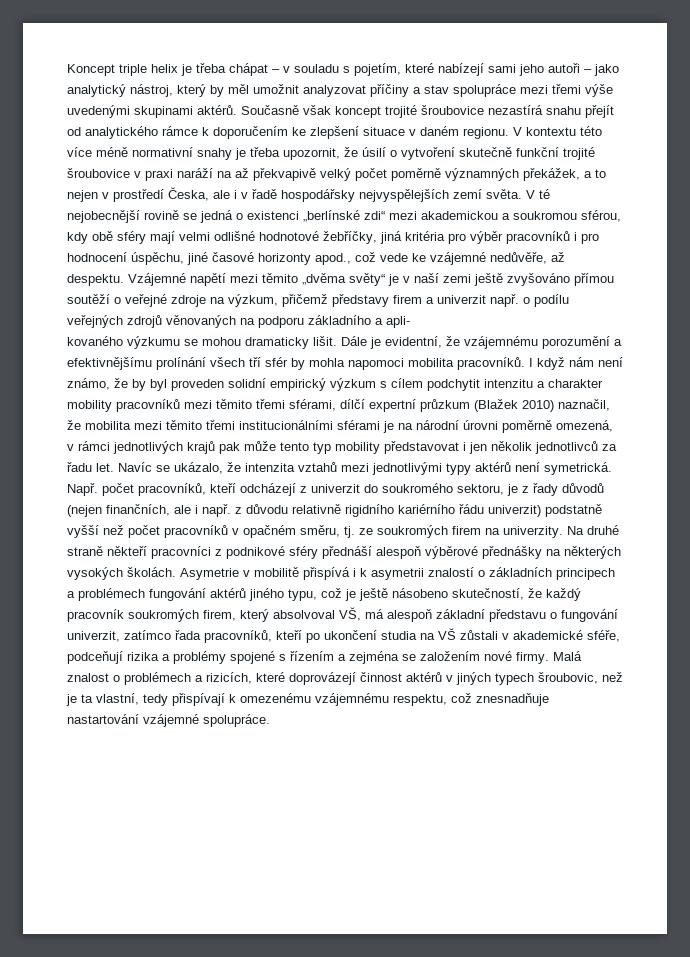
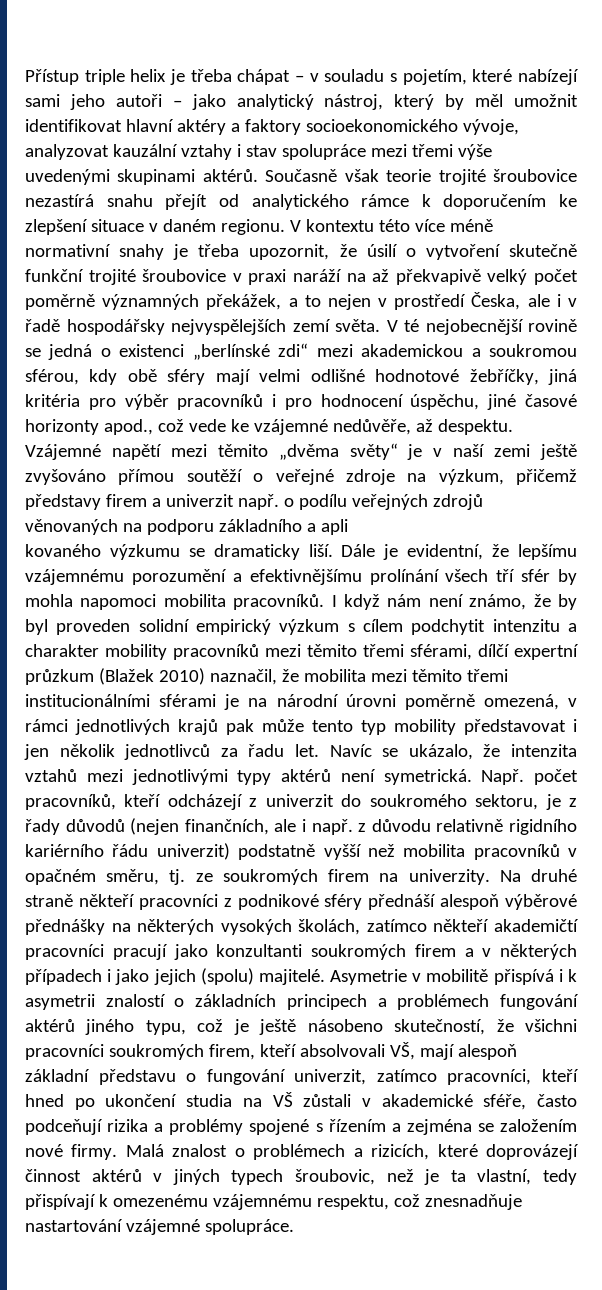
- Koncept triple helix je třeba chápat – v souladu s pojetím, které nabízejí sami jeho autoři – jako analytický nástroj, který by měl umožnit analyzovat příčiny a stav spolupráce mezi třemi výše uvedenými skupinami aktérů.
+ Přístup triple helix je třeba chápat – v souladu s pojetím, které nabízejí sami jeho autoři – jako analytický nástroj, který by měl umožnit identifikovat hlavní aktéry a faktory socioekonomického vývoje, analyzovat kauzální vztahy i stav spolupráce mezi třemi výše uvedenými skupinami aktérů.
- Současně však koncept trojité šroubovice nezastírá snahu přejít od analytického rámce k doporučením ke zlepšení situace v daném regionu.
+ Současně však teorie trojité šroubovice nezastírá snahu přejít od analytického rámce k doporučením ke zlepšení situace v daném regionu.
- Vzájemné napětí mezi těmito „dvěma světy“ je v naší zemi ještě zvyšováno přímou soutěží o veřejné zdroje na výzkum, přičemž představy firem a univerzit např. o podílu veřejných zdrojů věnovaných na podporu základního a apli-
+ Vzájemné napětí mezi těmito „dvěma světy“ je v naší zemi ještě zvyšováno přímou soutěží o veřejné zdroje na výzkum, přičemž představy firem a univerzit např. o podílu veřejných zdrojů věnovaných na podporu základního a apli
- kovaného výzkumu se mohou dramaticky lišit.
+ kovaného výzkumu se dramaticky liší.
- Dále je evidentní, že vzájemnému porozumění a efektivnějšímu prolínání všech tří sfér by mohla napomoci mobilita pracovníků.
+ Dále je evidentní, že lepšímu vzájemnému porozumění a efektivnějšímu prolínání všech tří sfér by mohla napomoci mobilita pracovníků.
- Např. počet pracovníků, kteří odcházejí z univerzit do soukromého sektoru, je z řady důvodů (nejen finančních, ale i např. z důvodu relativně rigidního kariérního řádu univerzit) podstatně vyšší než počet pracovníků v opačném směru, tj. ze soukromých firem na univerzity.
+ Např. počet pracovníků, kteří odcházejí z univerzit do soukromého sektoru, je z řady důvodů (nejen finančních, ale i např. z důvodu relativně rigidního kariérního řádu univerzit) podstatně vyšší než mobilita pracovníků v opačném směru, tj. ze soukromých firem na univerzity.
- Na druhé straně někteří pracovníci z podnikové sféry přednáší alespoň výběrové přednášky na některých vysokých školách.
+ Na druhé straně někteří pracovníci z podnikové sféry přednáší alespoň výběrové přednášky na některých vysokých školách, zatímco někteří akademičtí pracovníci pracují jako konzultanti soukromých firem a v některých případech i jako jejich (spolu) majitelé.
- Asymetrie v mobilitě přispívá i k asymetrii znalostí o základních principech a problémech fungování aktérů jiného typu, což je ještě násobeno skutečností, že každý pracovník soukromých firem, který absolvoval VŠ, má alespoň základní představu o fungování univerzit, zatímco řada pracovníků, kteří po ukončení studia na VŠ zůstali v akademické sféře, podceňují rizika a problémy spojené s řízením a zejména se založením nové firmy.
+ Asymetrie v mobilitě přispívá i k asymetrii znalostí o základních principech a problémech fungování aktérů jiného typu, což je ještě násobeno skutečností, že všichni pracovníci soukromých firem, kteří absolvovali VŠ, mají alespoň základní představu o fungování univerzit, zatímco pracovníci, kteří hned po ukončení studia na VŠ zůstali v akademické sféře, často podceňují rizika a problémy spojené s řízením a zejména se založením nové firmy.

